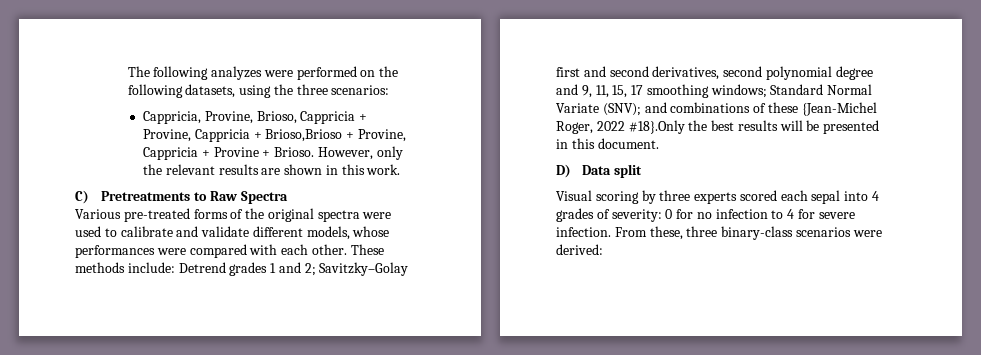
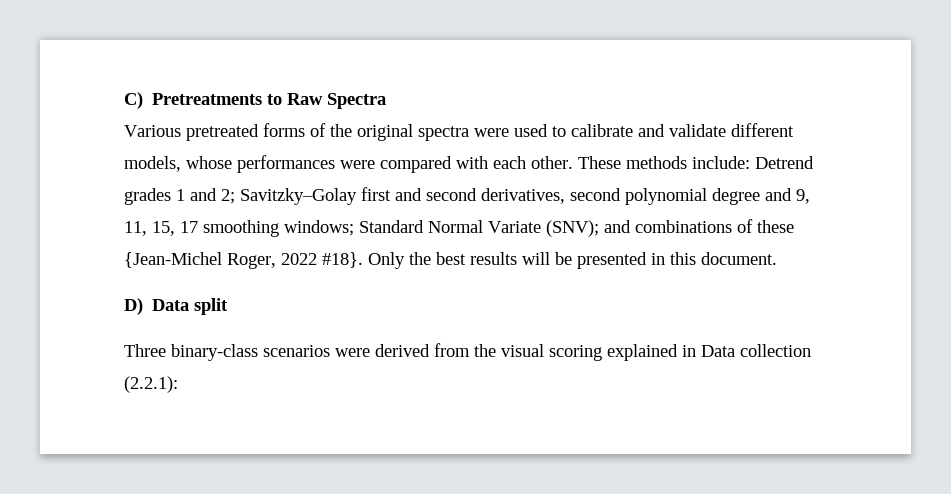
- The following analyzes were performed on the following datasets, using the three scenarios:
- Cappricia, Provine, Brioso, Cappricia + Provine, Cappricia + Brioso,Brioso + Provine, Cappricia + Provine + Brioso. However, only the relevant results are shown in this work.
- Various pre-treated forms of the original spectra were used to calibrate and validate different models, whose performances were compared with each other.
+ Various pretreated forms of the original spectra were used to calibrate and validate different models, whose performances were compared with each other.
- These methods include: Detrend grades 1 and 2; Savitzky–Golay first and second derivatives, second polynomial degree and 9, 11, 15, 17 smoothing windows; Standard Normal Variate (SNV); and combinations of these {Jean-Michel Roger, 2022 #18}.Only the best results will be presented in this document.
+ These methods include: Detrend grades 1 and 2; Savitzky–Golay first and second derivatives, second polynomial degree and 9, 11, 15, 17 smoothing windows; Standard Normal Variate (SNV); and combinations of these {Jean-Michel Roger, 2022 #18}. Only the best results will be presented in this document.
- Visual scoring by three experts scored each sepal into 4 grades of severity: 0 for no infection to 4 for severe infection. From these, three binary-class scenarios were derived:
+ Three binary-class scenarios were derived from the visual scoring explained in Data collection (2.2.1):

